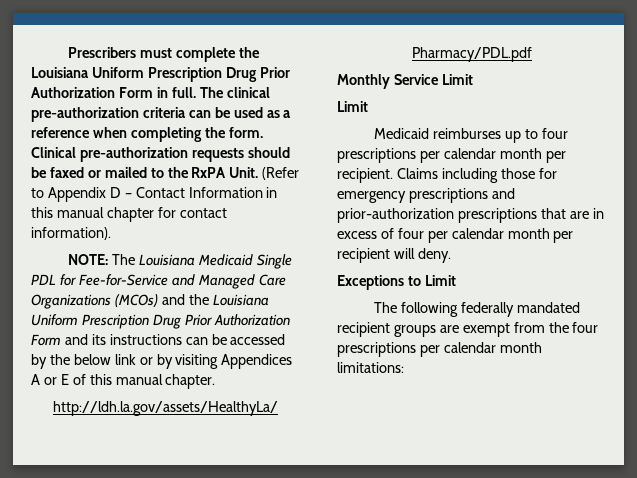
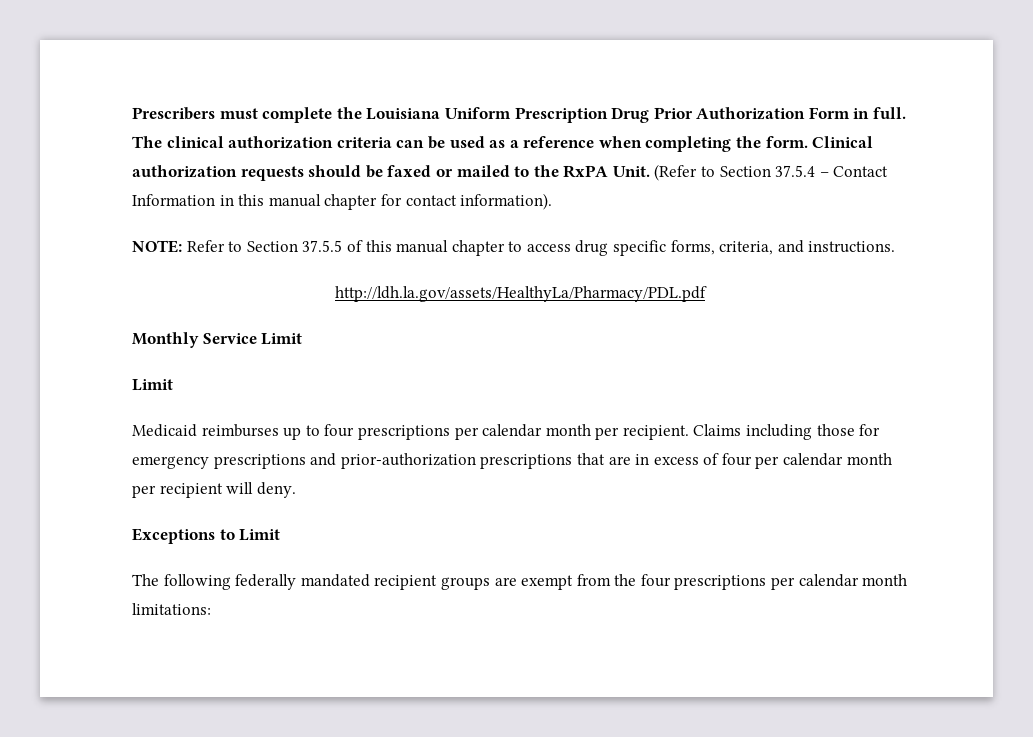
- The clinical pre-authorization criteria can be used as a reference when completing the form.
+ The clinical authorization criteria can be used as a reference when completing the form.
- Clinical pre-authorization requests should be faxed or mailed to the RxPA Unit.
+ Clinical authorization requests should be faxed or mailed to the RxPA Unit.
- (Refer to Appendix D – Contact Information in this manual chapter for contact information).
+ (Refer to Section 37.5.4 – Contact Information in this manual chapter for contact information).
- NOTE: The Louisiana Medicaid Single PDL for Fee-for-Service and Managed Care Organizations (MCOs) and the Louisiana Uniform Prescription Drug Prior Authorization Form and its instructions can be accessed by the below link or by visiting Appendices A or E of this manual chapter.
+ NOTE: Refer to Section 37.5.5 of this manual chapter to access drug specific forms, criteria, and instructions.

